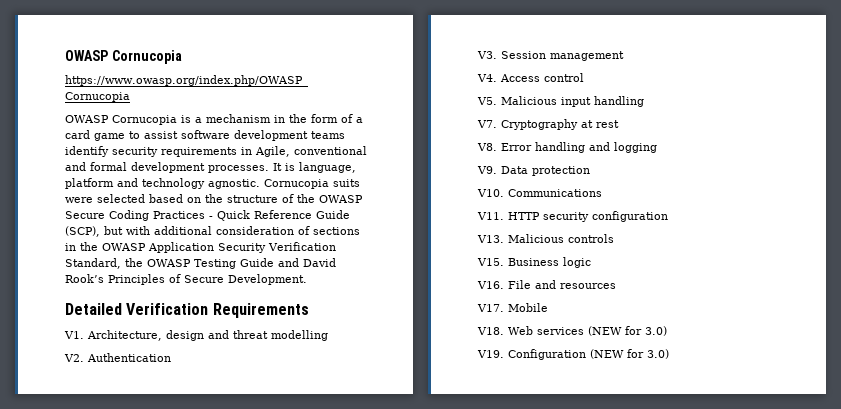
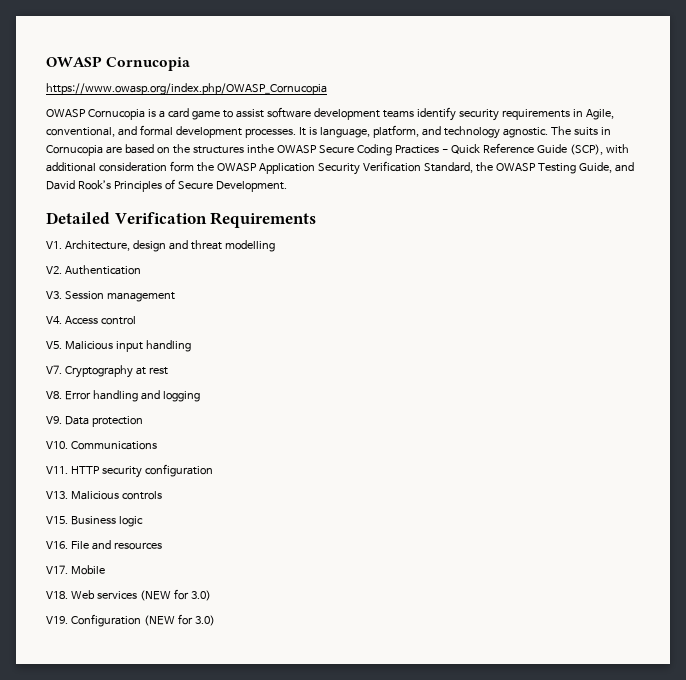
- OWASP Cornucopia is a mechanism in the form of a card game to assist software development teams identify security requirements in Agile, conventional and formal development processes.
+ OWASP Cornucopia is a card game to assist software development teams identify security requirements in Agile, conventional, and formal development processes.
- It is language, platform and technology agnostic.
+ It is language, platform, and technology agnostic.
- Cornucopia suits were selected based on the structure of the OWASP Secure Coding Practices - Quick Reference Guide (SCP), but with additional consideration of sections in the OWASP Application Security Verification Standard, the OWASP Testing Guide and David Rook’s Principles of Secure Development.
+ The suits in Cornucopia are based on the structures inthe OWASP Secure Coding Practices - Quick Reference Guide (SCP), with additional consideration form the OWASP Application Security Verification Standard, the OWASP Testing Guide, and David Rook’s Principles of Secure Development.

